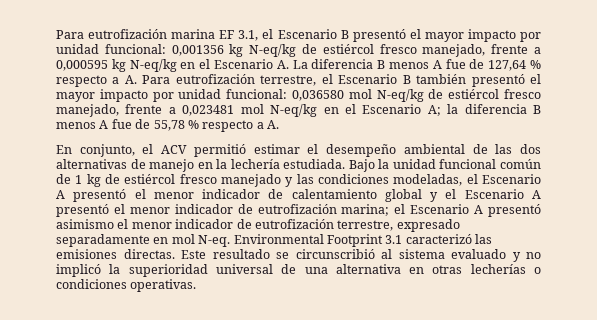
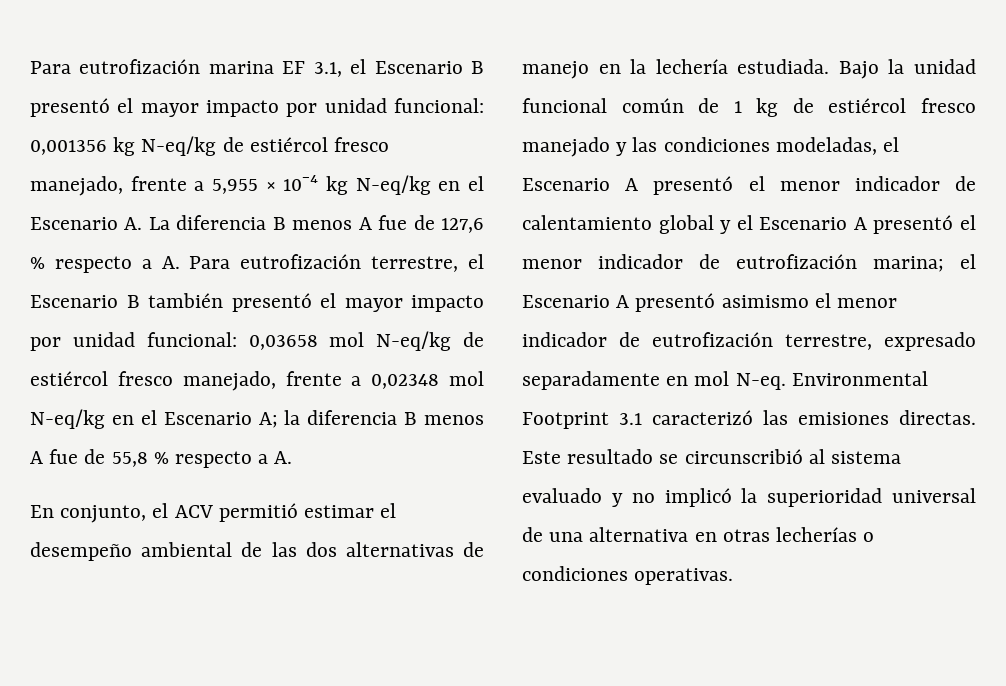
- 0,001356 kg N-eq/kg de estiércol fresco manejado, frente a 0,000595 kg N-eq/kg en el Escenario A. La diferencia B menos A fue de 127,64 % respecto a A. Para eutrofización terrestre, el Escenario B también presentó el mayor impacto por unidad funcional:
+ 0,001356 kg N-eq/kg de estiércol fresco manejado, frente a 5,955 × 10⁻⁴ kg N-eq/kg en el Escenario A. La diferencia B menos A fue de 127,6 % respecto a A. Para eutrofización terrestre, el Escenario B también presentó el mayor impacto por unidad funcional:
- 0,036580 mol N-eq/kg de estiércol fresco manejado, frente a 0,023481 mol N-eq/kg en el Escenario A;
+ 0,03658 mol N-eq/kg de estiércol fresco manejado, frente a 0,02348 mol N-eq/kg en el Escenario A;
- la diferencia B menos A fue de 55,78 % respecto a A.
+ la diferencia B menos A fue de 55,8 % respecto a A.

